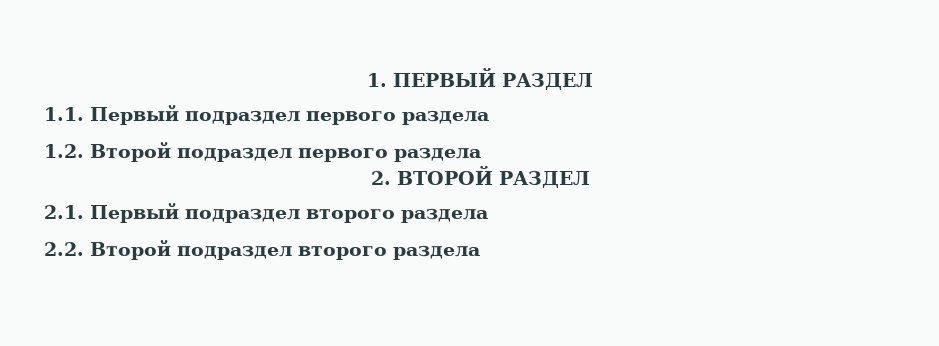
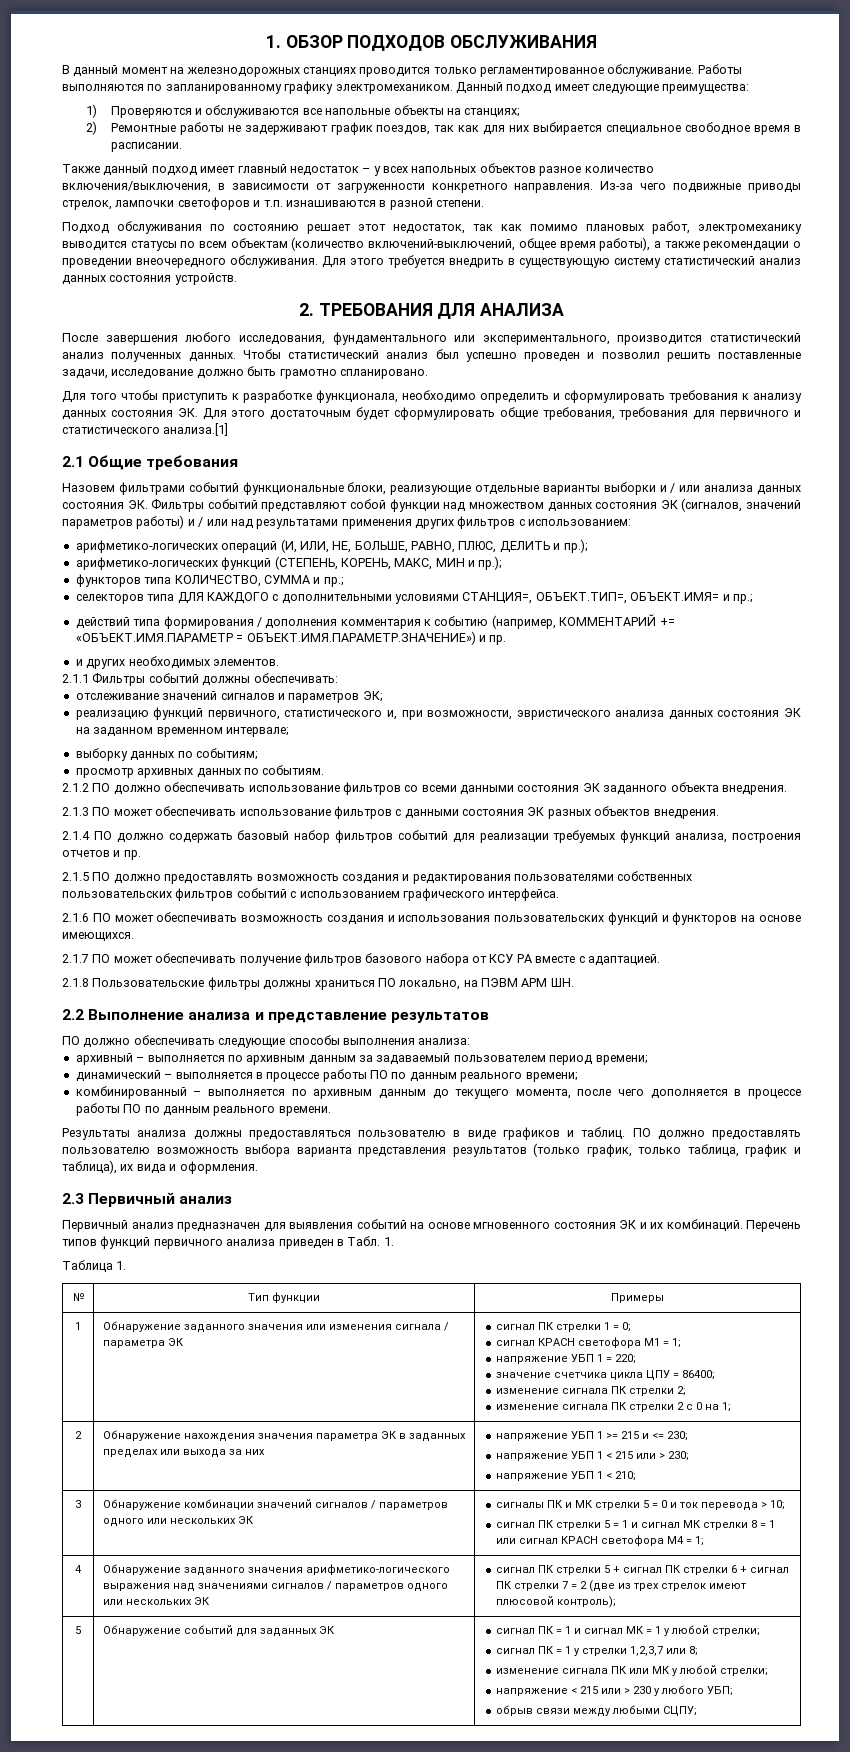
- 1. ПЕРВЫЙ РАЗДЕЛ
- 1.1. Первый подраздел первого раздела
- 1.2. Второй подраздел первого раздела
- 2. ВТОРОЙ РАЗДЕЛ
- 2.1. Первый подраздел второго раздела
- 2.2. Второй подраздел второго раздела
+ 1. ОБЗОР ПОДХОДОВ ОБСЛУЖИВАНИЯ
+ В данный момент на железнодорожных станциях проводится только регламентированное обслуживание. Работы выполняются по запланированному графику электромехаником. Данный подход имеет следующие преимущества:
+ 1) Проверяются и обслуживаются все напольные объекты на станциях;
+ 2) Ремонтные работы не задерживают график поездов, так как для них выбирается специальное свободное время в расписании.
+ Также данный подход имеет главный недостаток – у всех напольных объектов разное количество включения/выключения, в зависимости от загруженности конкретного направления. Из-за чего подвижные приводы стрелок, лампочки светофоров и т.п. изнашиваются в разной степени.
+ Подход обслуживания по состоянию решает этот недостаток, так как помимо плановых работ, электромеханику выводится статусы по всем объектам (количество включений-выключений, общее время работы), а также рекомендации о проведении внеочередного обслуживания. Для этого требуется внедрить в существующую систему статистический анализ данных состояния устройств.
+ 2. ТРЕБОВАНИЯ ДЛЯ АНАЛИЗА
+ После завершения любого исследования, фундаментального или экспериментального, производится статистический анализ полученных данных. Чтобы статистический анализ был успешно проведен и позволил решить поставленные задачи, исследование должно быть грамотно спланировано.
+ Для того чтобы приступить к разработке функционала, необходимо определить и сформулировать требования к анализу данных состояния ЭК. Для этого достаточным будет сформулировать общие требования, требования для первичного и статистического анализа.[1]
+ 2.1 Общие требования
+ Назовем фильтрами событий функциональные блоки, реализующие отдельные варианты выборки и / или анализа данных состояния ЭК. Фильтры событий представляют собой функции над множеством данных состояния ЭК (сигналов, значений параметров работы) и / или над результатами применения других фильтров с использованием:
+ арифметико-логических операций (И, ИЛИ, НЕ, БОЛЬШЕ, РАВНО, ПЛЮС, ДЕЛИТЬ и пр.);
+ арифметико-логических функций (СТЕПЕНЬ, КОРЕНЬ, МАКС, МИН и пр.);
+ функторов типа КОЛИЧЕСТВО, СУММА и пр.;
+ селекторов типа ДЛЯ КАЖДОГО с дополнительными условиями СТАНЦИЯ=, ОБЪЕКТ.ТИП=, ОБЪЕКТ.ИМЯ= и пр.;
+ действий типа формирования / дополнения комментария к событию (например, КОММЕНТАРИЙ += «ОБЪЕКТ.ИМЯ.ПАРАМЕТР = ОБЪЕКТ.ИМЯ.ПАРАМЕТР.ЗНАЧЕНИЕ») и пр.
+ и других необходимых элементов.
+ 2.1.1 Фильтры событий должны обеспечивать:
+ отслеживание значений сигналов и параметров ЭК;
+ реализацию функций первичного, статистического и, при возможности, эвристического анализа данных состояния ЭК на заданном временном интервале;
+ выборку данных по событиям;
+ просмотр архивных данных по событиям.
+ 2.1.2 ПО должно обеспечивать использование фильтров со всеми данными состояния ЭК заданного объекта внедрения.
+ 2.1.3 ПО может обеспечивать использование фильтров с данными состояния ЭК разных объектов внедрения.
+ 2.1.4 ПО должно содержать базовый набор фильтров событий для реализации требуемых функций анализа, построения отчетов и пр.
+ 2.1.5 ПО должно предоставлять возможность создания и редактирования пользователями собственных пользовательских фильтров событий с использованием графического интерфейса.
+ 2.1.6 ПО может обеспечивать возможность создания и использования пользовательских функций и функторов на основе имеющихся.
+ 2.1.7 ПО может обеспечивать получение фильтров базового набора от КСУ РА вместе с адаптацией.
+ 2.1.8 Пользовательские фильтры должны храниться ПО локально, на ПЭВМ АРМ ШН.
+ 2.2 Выполнение анализа и представление результатов
+ ПО должно обеспечивать следующие способы выполнения анализа:
+ архивный – выполняется по архивным данным за задаваемый пользователем период времени;
+ динамический – выполняется в процессе работы ПО по данным реального времени;
+ комбинированный – выполняется по архивным данным до текущего момента, после чего дополняется в процессе работы ПО по данным реального времени.
+ Результаты анализа должны предоставляться пользователю в виде графиков и таблиц. ПО должно предоставлять пользователю возможность выбора варианта представления результатов (только график, только таблица, график и таблица), их вида и оформления.
+ 2.3 Первичный анализ
+ Первичный анализ предназначен для выявления событий на основе мгновенного состояния ЭК и их комбинаций. Перечень типов функций первичного анализа приведен в Табл. 1.
+ Таблица 1.
+ № | Тип функции | Примеры
+ 1 | Обнаружение заданного значения или изменения сигнала / параметра ЭК | сигнал ПК стрелки 1 = 0;
+ сигнал КРАСН светофора М1 = 1;
+ напряжение УБП 1 = 220;
+ значение счетчика цикла ЦПУ = 86400;
+ изменение сигнала ПК стрелки 2;
+ изменение сигнала ПК стрелки 2 с 0 на 1;
+ 2 | Обнаружение нахождения значения параметра ЭК в заданных пределах или выхода за них | напряжение УБП 1 >= 215 и <= 230;
+ напряжение УБП 1 < 215 или > 230;
+ напряжение УБП 1 < 210;
+ 3 | Обнаружение комбинации значений сигналов / параметров одного или нескольких ЭК | сигналы ПК и МК стрелки 5 = 0 и ток перевода > 10;
+ сигнал ПК стрелки 5 = 1 и сигнал МК стрелки 8 = 1 или сигнал КРАСН светофора М4 = 1;
+ 4 | Обнаружение заданного значения арифметико-логического выражения над значениями сигналов / параметров одного или нескольких ЭК | сигнал ПК стрелки 5 + сигнал ПК стрелки 6 + сигнал ПК стрелки 7 = 2 (две из трех стрелок имеют плюсовой контроль);
+ 5 | Обнаружение событий для заданных ЭК | сигнал ПК = 1 и сигнал МК = 1 у любой стрелки;
+ сигнал ПК = 1 у стрелки 1,2,3,7 или 8;
+ изменение сигнала ПК или МК у любой стрелки;
+ напряжение < 215 или > 230 у любого УБП;
+ обрыв связи между любыми СЦПУ;

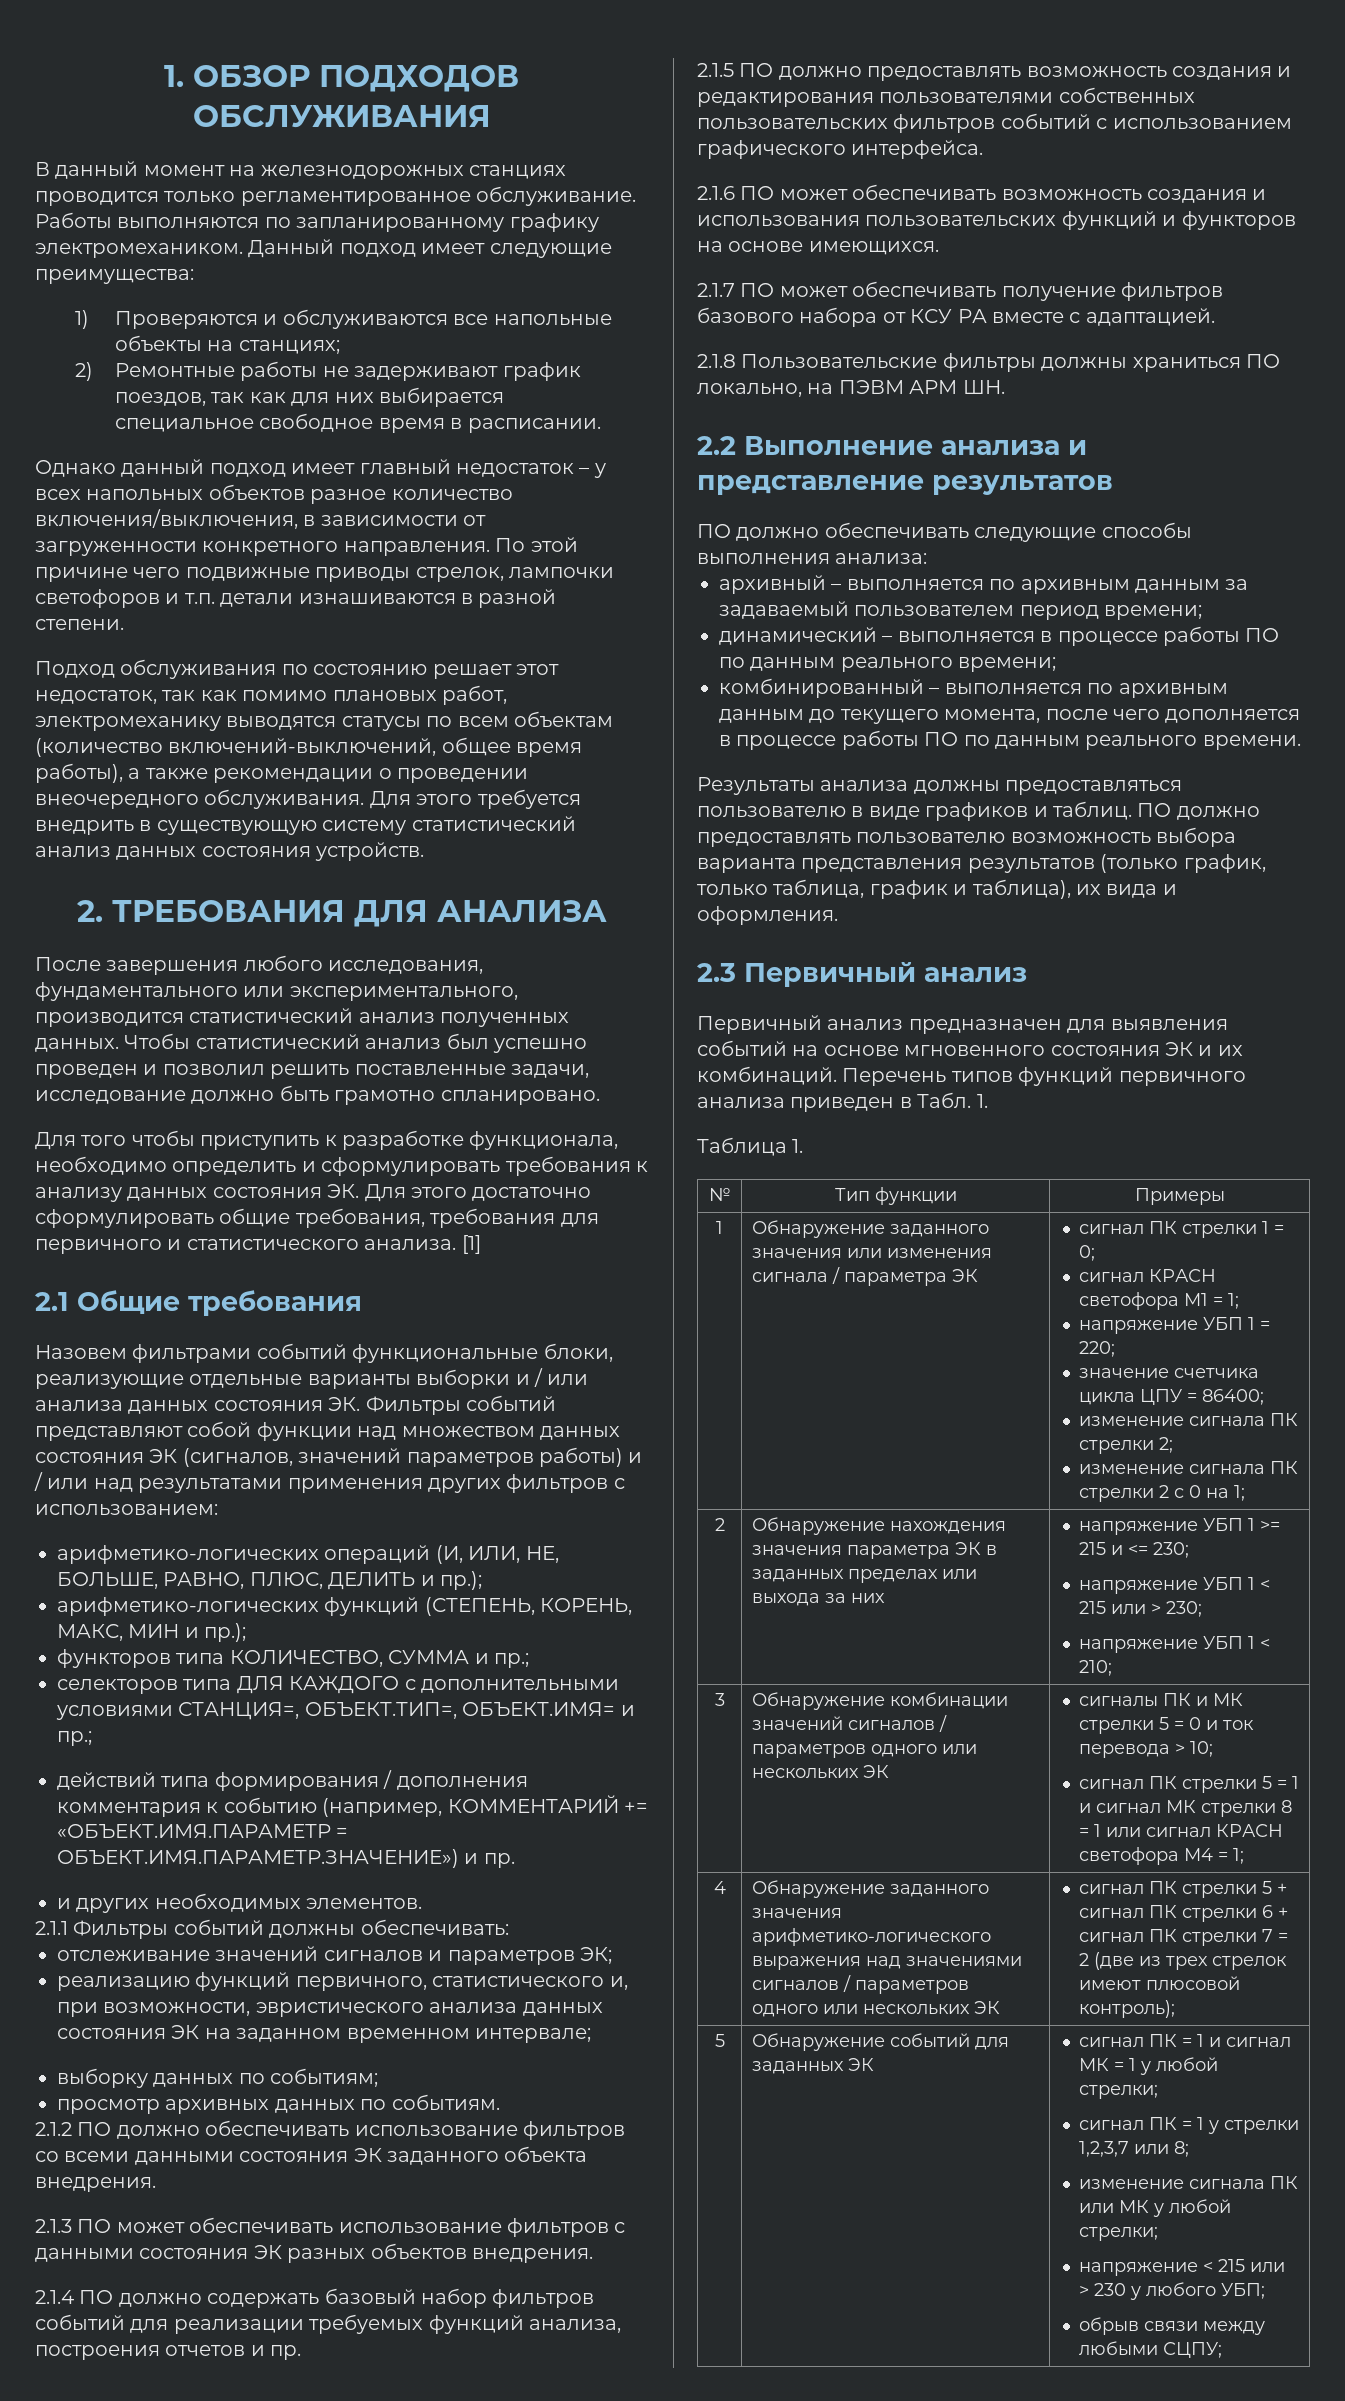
- Также данный подход имеет главный недостаток – у всех напольных объектов разное количество включения/выключения, в зависимости от загруженности конкретного направления.
+ Однако данный подход имеет главный недостаток – у всех напольных объектов разное количество включения/выключения, в зависимости от загруженности конкретного направления.
- Из-за чего подвижные приводы стрелок, лампочки светофоров и т.п. изнашиваются в разной степени.
+ По этой причине чего подвижные приводы стрелок, лампочки светофоров и т.п. детали изнашиваются в разной степени.
- Подход обслуживания по состоянию решает этот недостаток, так как помимо плановых работ, электромеханику выводится статусы по всем объектам (количество включений-выключений, общее время работы), а также рекомендации о проведении внеочередного обслуживания.
+ Подход обслуживания по состоянию решает этот недостаток, так как помимо плановых работ, электромеханику выводятся статусы по всем объектам (количество включений-выключений, общее время работы), а также рекомендации о проведении внеочередного обслуживания.
- Для того чтобы приступить к разработке функционала, необходимо определить и сформулировать требования к анализу данных состояния ЭК. Для этого достаточным будет сформулировать общие требования, требования для первичного и статистического анализа.[1]
+ Для того чтобы приступить к разработке функционала, необходимо определить и сформулировать требования к анализу данных состояния ЭК. Для этого достаточно сформулировать общие требования, требования для первичного и статистического анализа. [1]

